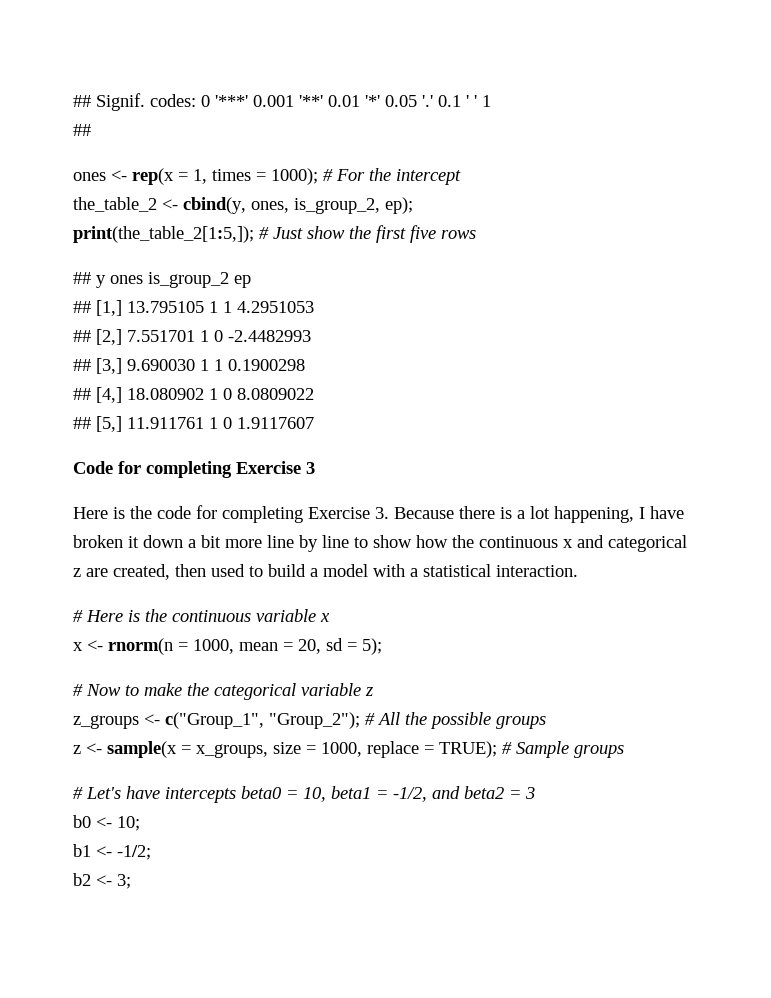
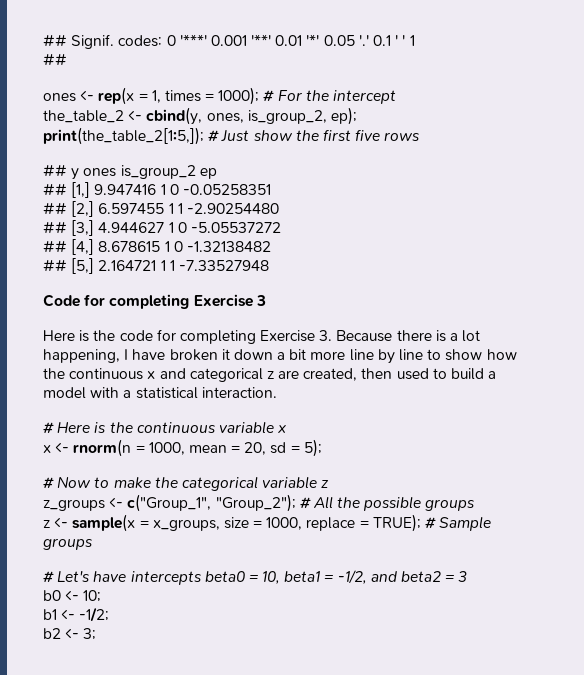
- ## [1,] 13.795105 1 1 4.2951053
- ## [2,] 7.551701 1 0 -2.4482993
- ## [3,] 9.690030 1 1 0.1900298
+ ## [1,] 9.947416 1 0 -0.05258351
+ ## [2,] 6.597455 1 1 -2.90254480
+ ## [3,] 4.944627 1 0 -5.05537272
- ## [4,] 18.080902 1 0 8.0809022
+ ## [4,] 8.678615 1 0 -1.32138482
- ## [5,] 11.911761 1 0 1.9117607
+ ## [5,] 2.164721 1 1 -7.33527948

